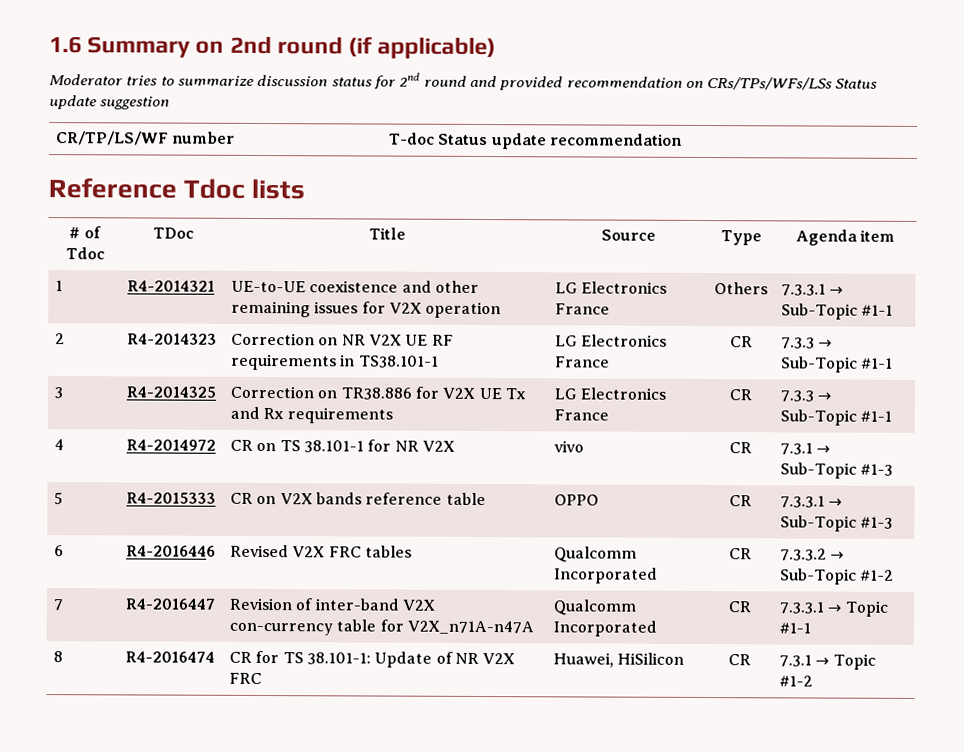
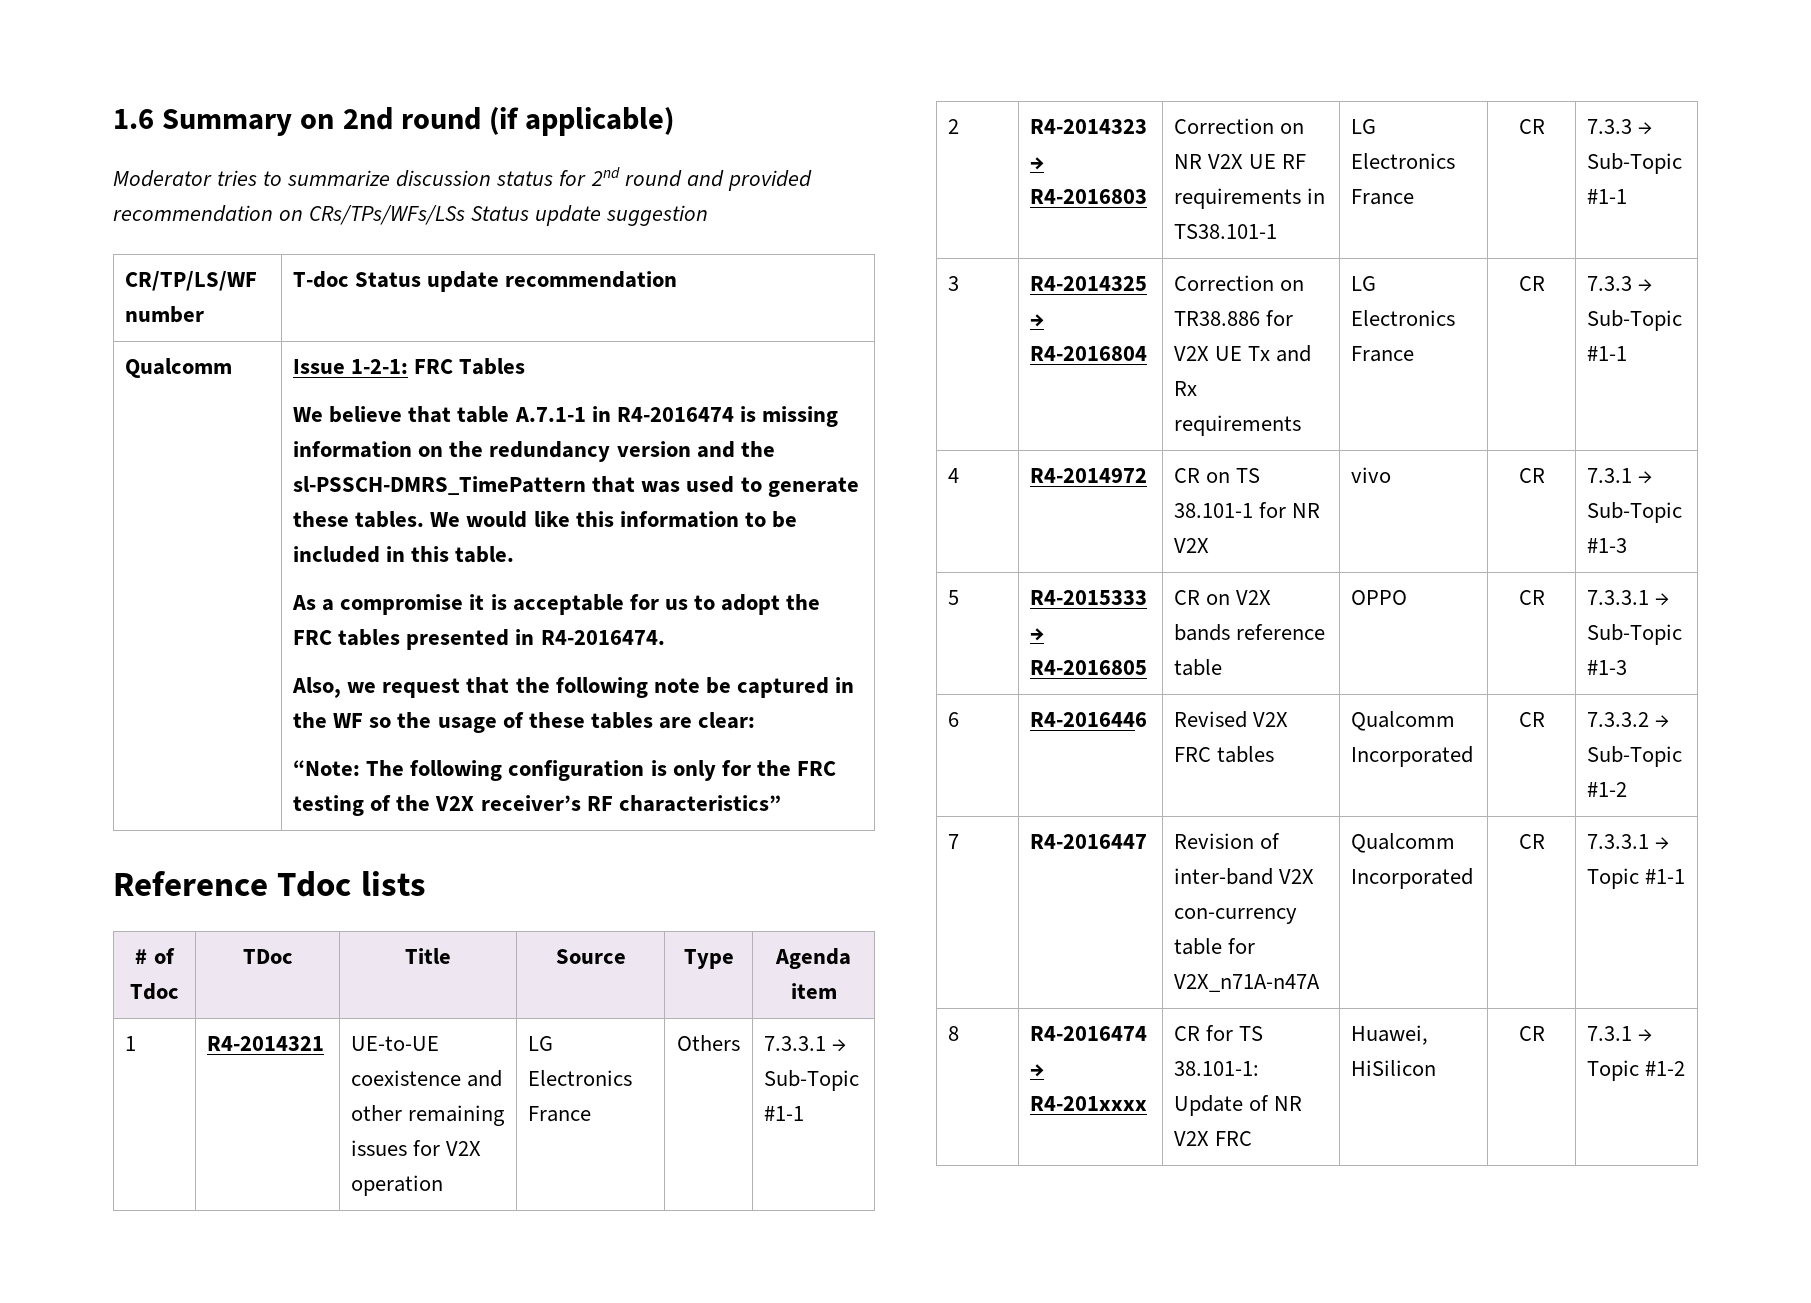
+ Qualcomm | Issue 1-2-1: FRC Tables
+ We believe that table A.7.1-1 in R4-2016474 is missing information on the redundancy version and the sl-PSSCH-DMRS_TimePattern that was used to generate these tables. We would like this information to be included in this table.
+ As a compromise it is acceptable for us to adopt the FRC tables presented in R4-2016474.
+ Also, we request that the following note be captured in the WF so the usage of these tables are clear:
+ “Note: The following configuration is only for the FRC testing of the V2X receiver’s RF characteristics”
- 2 | R4-2014323 | Correction on NR V2X UE RF requirements in TS38.101-1 | LG Electronics France | CR | 7.3.3 → Sub-Topic #1-1
+ 2 | R4-2014323 → R4-2016803 | Correction on NR V2X UE RF requirements in TS38.101-1 | LG Electronics France | CR | 7.3.3 → Sub-Topic #1-1
- 3 | R4-2014325 | Correction on TR38.886 for V2X UE Tx and Rx requirements | LG Electronics France | CR | 7.3.3 → Sub-Topic #1-1
+ 3 | R4-2014325 → R4-2016804 | Correction on TR38.886 for V2X UE Tx and Rx requirements | LG Electronics France | CR | 7.3.3 → Sub-Topic #1-1
- 5 | R4-2015333 | CR on V2X bands reference table | OPPO | CR | 7.3.3.1 → Sub-Topic #1-3
+ 5 | R4-2015333 → R4-2016805 | CR on V2X bands reference table | OPPO | CR | 7.3.3.1 → Sub-Topic #1-3
- 8 | R4-2016474 | CR for TS 38.101-1: Update of NR V2X FRC | Huawei, HiSilicon | CR | 7.3.1 → Topic #1-2
+ 8 | R4-2016474 → R4-201xxxx | CR for TS 38.101-1: Update of NR V2X FRC | Huawei, HiSilicon | CR | 7.3.1 → Topic #1-2

